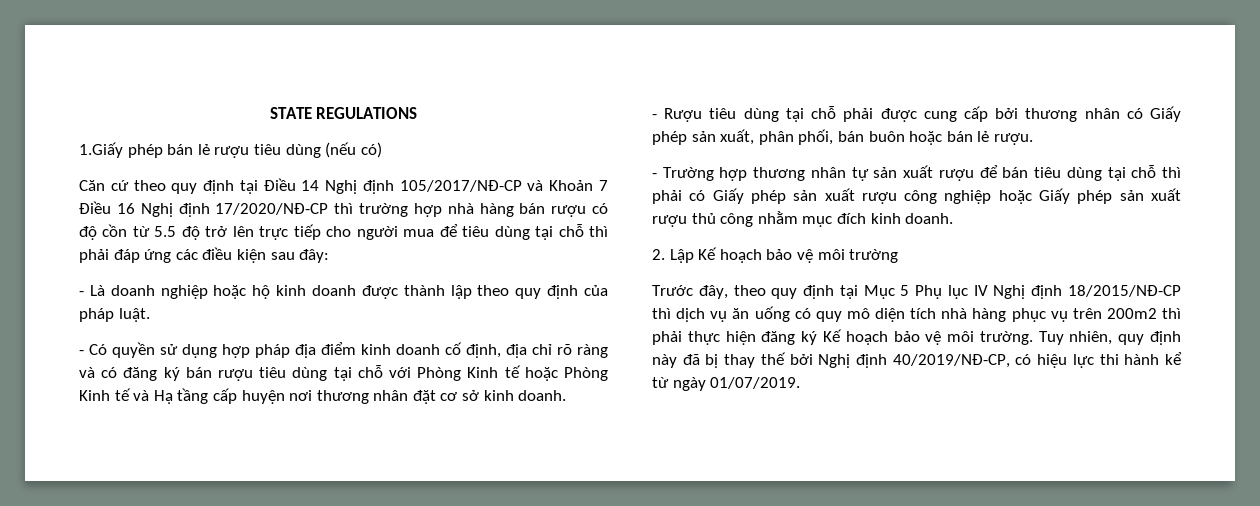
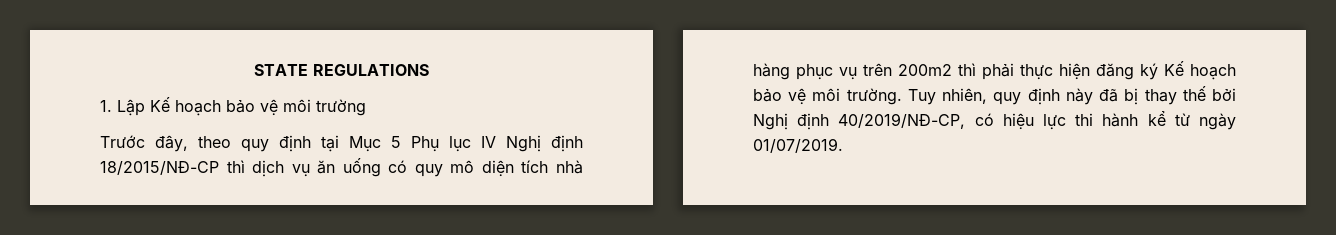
- 1.Giấy phép bán lẻ rượu tiêu dùng (nếu có)
- Căn cứ theo quy định tại Điều 14 Nghị định 105/2017/NĐ-CP và Khoản 7 Điều 16 Nghị định 17/2020/NĐ-CP thì trường hợp nhà hàng bán rượu có độ cồn từ 5.5 độ trở lên trực tiếp cho người mua để tiêu dùng tại chỗ thì phải đáp ứng các điều kiện sau đây:
- - Là doanh nghiệp hoặc hộ kinh doanh được thành lập theo quy định của pháp luật.
- - Có quyền sử dụng hợp pháp địa điểm kinh doanh cố định, địa chỉ rõ ràng và có đăng ký bán rượu tiêu dùng tại chỗ với Phòng Kinh tế hoặc Phòng Kinh tế và Hạ tầng cấp huyện nơi thương nhân đặt cơ sở kinh doanh.
- - Rượu tiêu dùng tại chỗ phải được cung cấp bởi thương nhân có Giấy phép sản xuất, phân phối, bán buôn hoặc bán lẻ rượu.
- - Trường hợp thương nhân tự sản xuất rượu để bán tiêu dùng tại chỗ thì phải có Giấy phép sản xuất rượu công nghiệp hoặc Giấy phép sản xuất rượu thủ công nhằm mục đích kinh doanh.
- 2. Lập Kế hoạch bảo vệ môi trường
+ 1. Lập Kế hoạch bảo vệ môi trường

